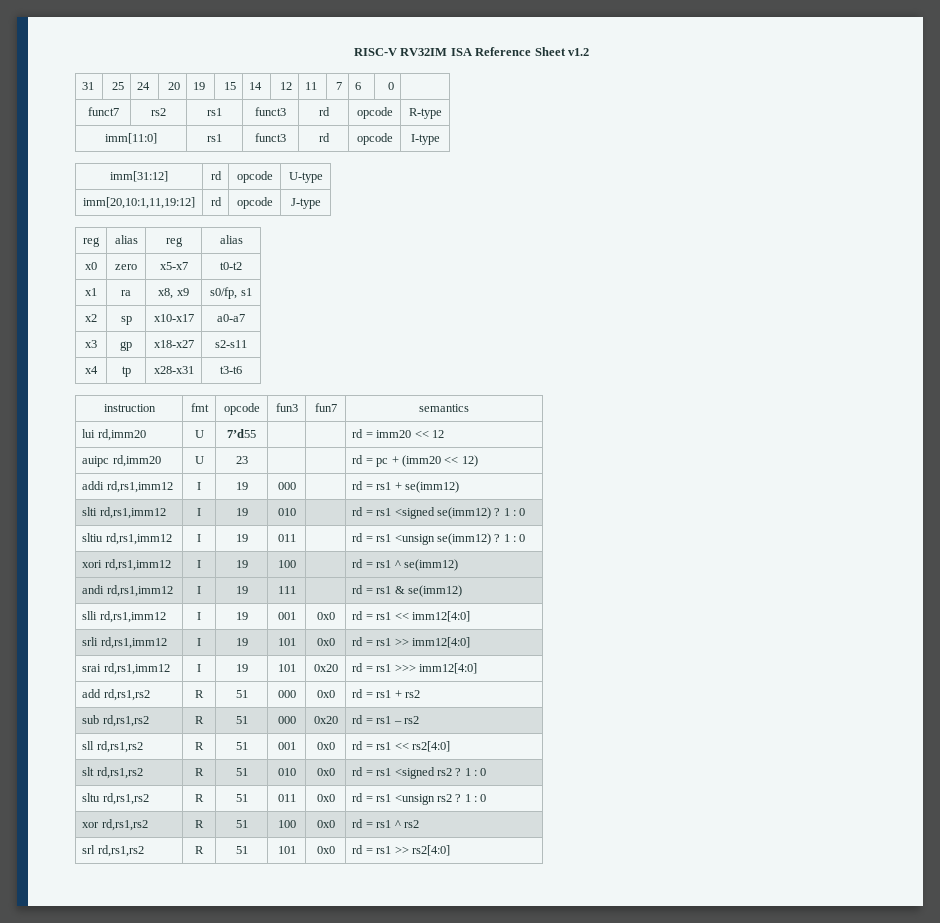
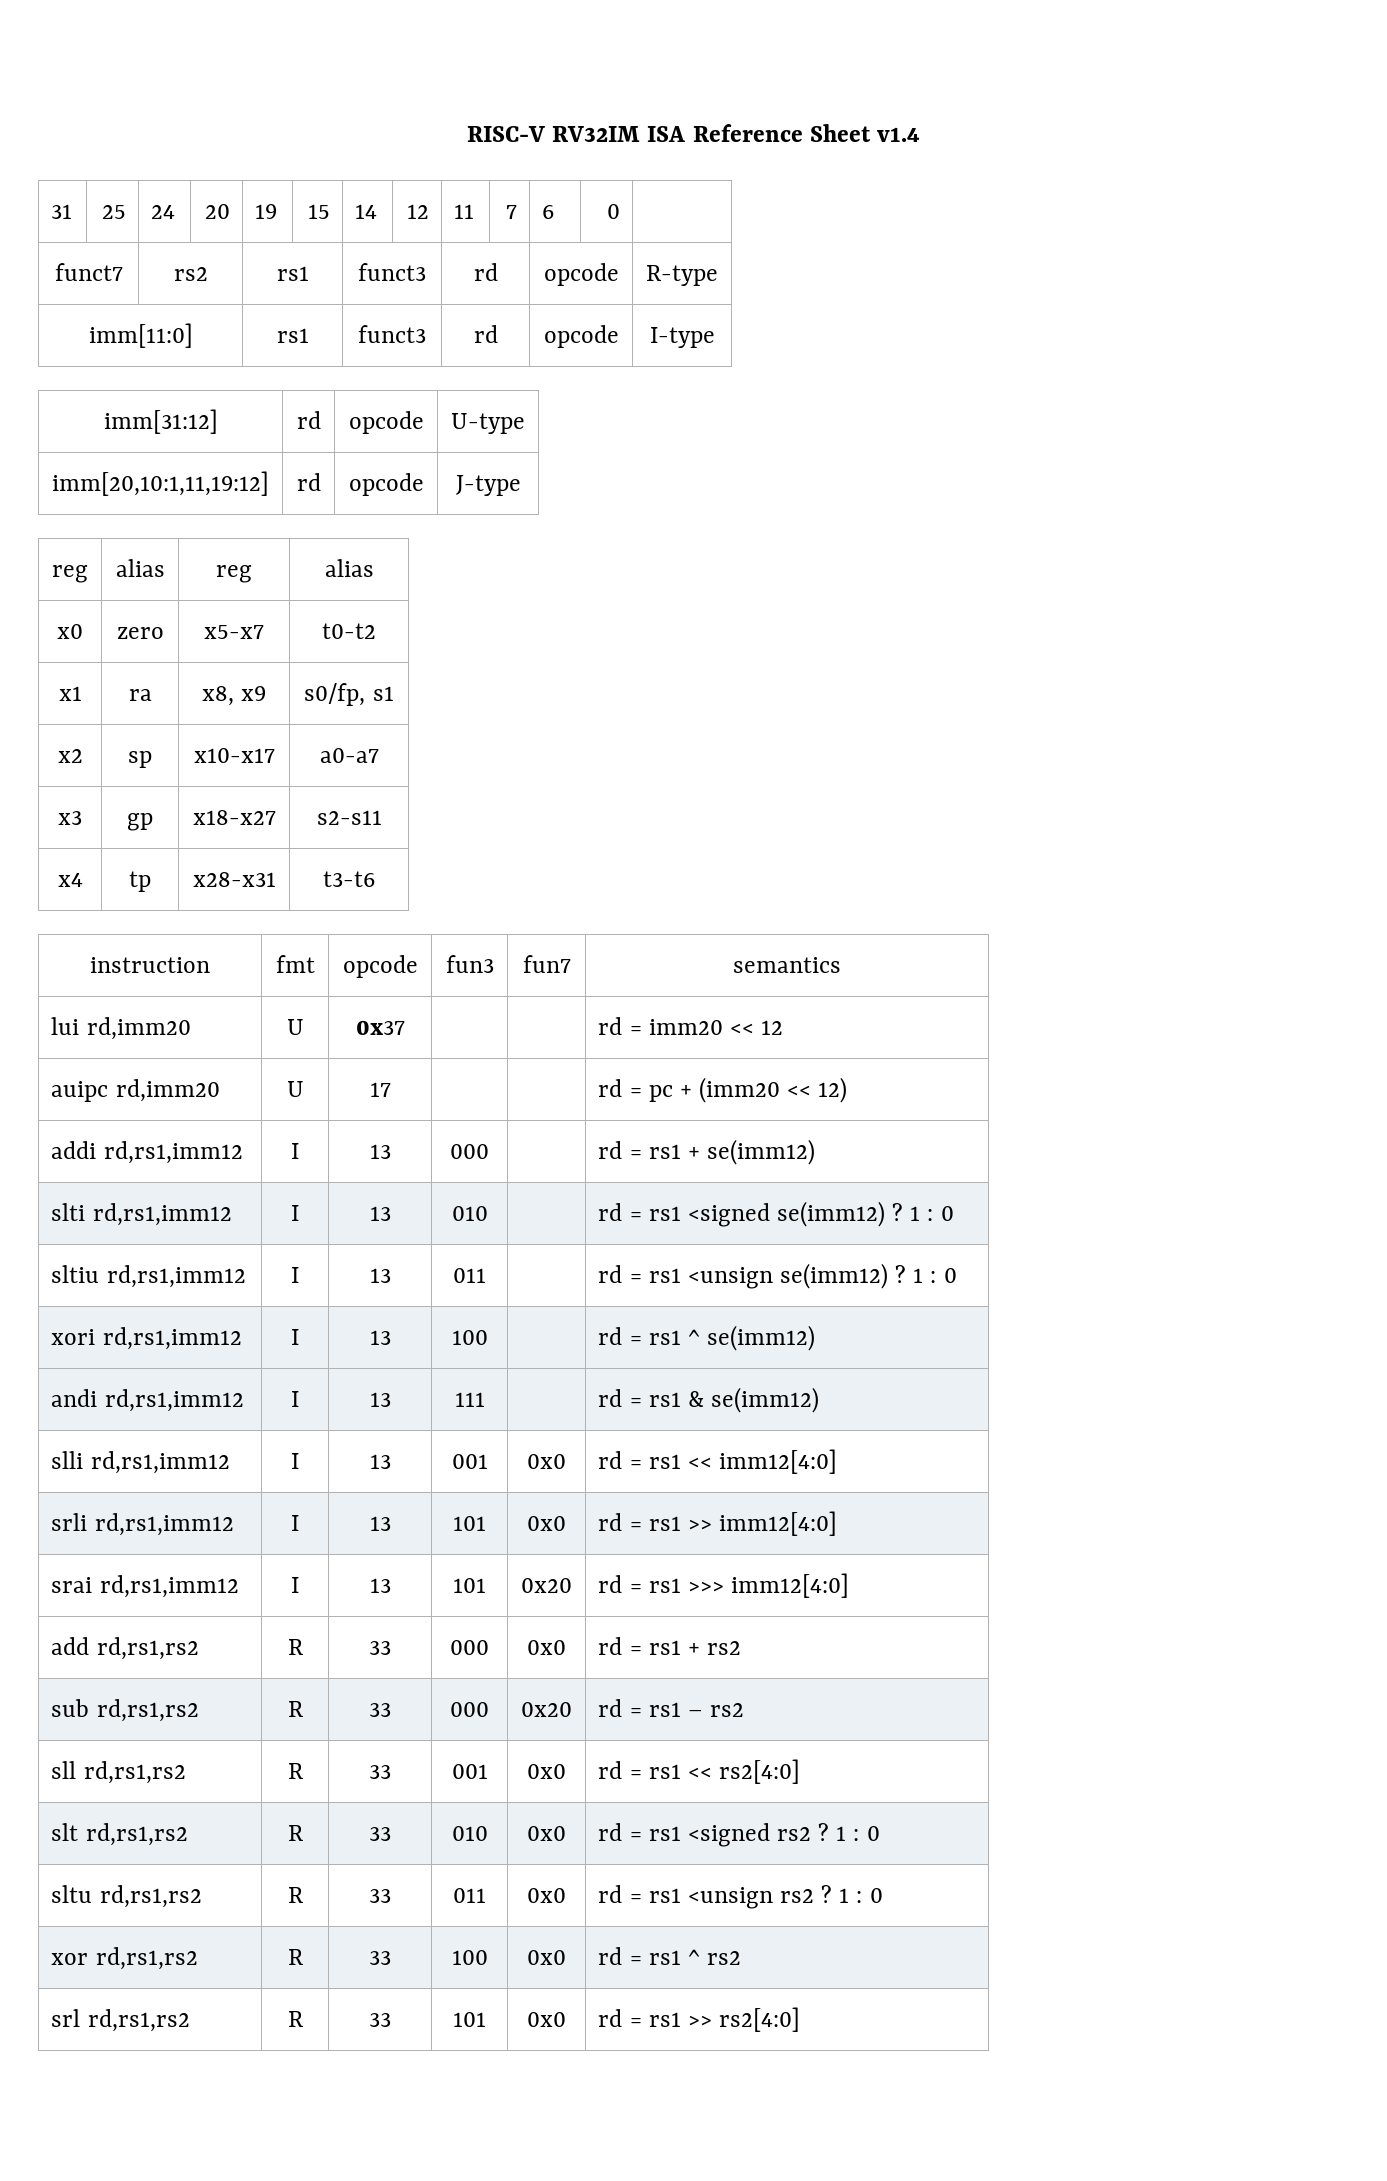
- RISC-V RV32IM ISA Reference Sheet v1.2
+ RISC-V RV32IM ISA Reference Sheet v1.4
- lui rd,imm20 | U | 7’d55 | | | rd = imm20 << 12
+ lui rd,imm20 | U | 0x37 | | | rd = imm20 << 12
- auipc rd,imm20 | U | 23 | | | rd = pc + (imm20 << 12)
+ auipc rd,imm20 | U | 17 | | | rd = pc + (imm20 << 12)
- addi rd,rs1,imm12 | I | 19 | 000 | | rd = rs1 + se(imm12)
+ addi rd,rs1,imm12 | I | 13 | 000 | | rd = rs1 + se(imm12)
- slti rd,rs1,imm12 | I | 19 | 010 | | rd = rs1 <signed se(imm12) ? 1 : 0
+ slti rd,rs1,imm12 | I | 13 | 010 | | rd = rs1 <signed se(imm12) ? 1 : 0
- sltiu rd,rs1,imm12 | I | 19 | 011 | | rd = rs1 <unsign se(imm12) ? 1 : 0
+ sltiu rd,rs1,imm12 | I | 13 | 011 | | rd = rs1 <unsign se(imm12) ? 1 : 0
- xori rd,rs1,imm12 | I | 19 | 100 | | rd = rs1 ^ se(imm12)
+ xori rd,rs1,imm12 | I | 13 | 100 | | rd = rs1 ^ se(imm12)
- andi rd,rs1,imm12 | I | 19 | 111 | | rd = rs1 & se(imm12)
+ andi rd,rs1,imm12 | I | 13 | 111 | | rd = rs1 & se(imm12)
- slli rd,rs1,imm12 | I | 19 | 001 | 0x0 | rd = rs1 << imm12[4:0]
+ slli rd,rs1,imm12 | I | 13 | 001 | 0x0 | rd = rs1 << imm12[4:0]
- srli rd,rs1,imm12 | I | 19 | 101 | 0x0 | rd = rs1 >> imm12[4:0]
+ srli rd,rs1,imm12 | I | 13 | 101 | 0x0 | rd = rs1 >> imm12[4:0]
- srai rd,rs1,imm12 | I | 19 | 101 | 0x20 | rd = rs1 >>> imm12[4:0]
+ srai rd,rs1,imm12 | I | 13 | 101 | 0x20 | rd = rs1 >>> imm12[4:0]
- add rd,rs1,rs2 | R | 51 | 000 | 0x0 | rd = rs1 + rs2
+ add rd,rs1,rs2 | R | 33 | 000 | 0x0 | rd = rs1 + rs2
- sub rd,rs1,rs2 | R | 51 | 000 | 0x20 | rd = rs1 – rs2
+ sub rd,rs1,rs2 | R | 33 | 000 | 0x20 | rd = rs1 – rs2
- sll rd,rs1,rs2 | R | 51 | 001 | 0x0 | rd = rs1 << rs2[4:0]
+ sll rd,rs1,rs2 | R | 33 | 001 | 0x0 | rd = rs1 << rs2[4:0]
- slt rd,rs1,rs2 | R | 51 | 010 | 0x0 | rd = rs1 <signed rs2 ? 1 : 0
+ slt rd,rs1,rs2 | R | 33 | 010 | 0x0 | rd = rs1 <signed rs2 ? 1 : 0
- sltu rd,rs1,rs2 | R | 51 | 011 | 0x0 | rd = rs1 <unsign rs2 ? 1 : 0
+ sltu rd,rs1,rs2 | R | 33 | 011 | 0x0 | rd = rs1 <unsign rs2 ? 1 : 0
- xor rd,rs1,rs2 | R | 51 | 100 | 0x0 | rd = rs1 ^ rs2
+ xor rd,rs1,rs2 | R | 33 | 100 | 0x0 | rd = rs1 ^ rs2
- srl rd,rs1,rs2 | R | 51 | 101 | 0x0 | rd = rs1 >> rs2[4:0]
+ srl rd,rs1,rs2 | R | 33 | 101 | 0x0 | rd = rs1 >> rs2[4:0]

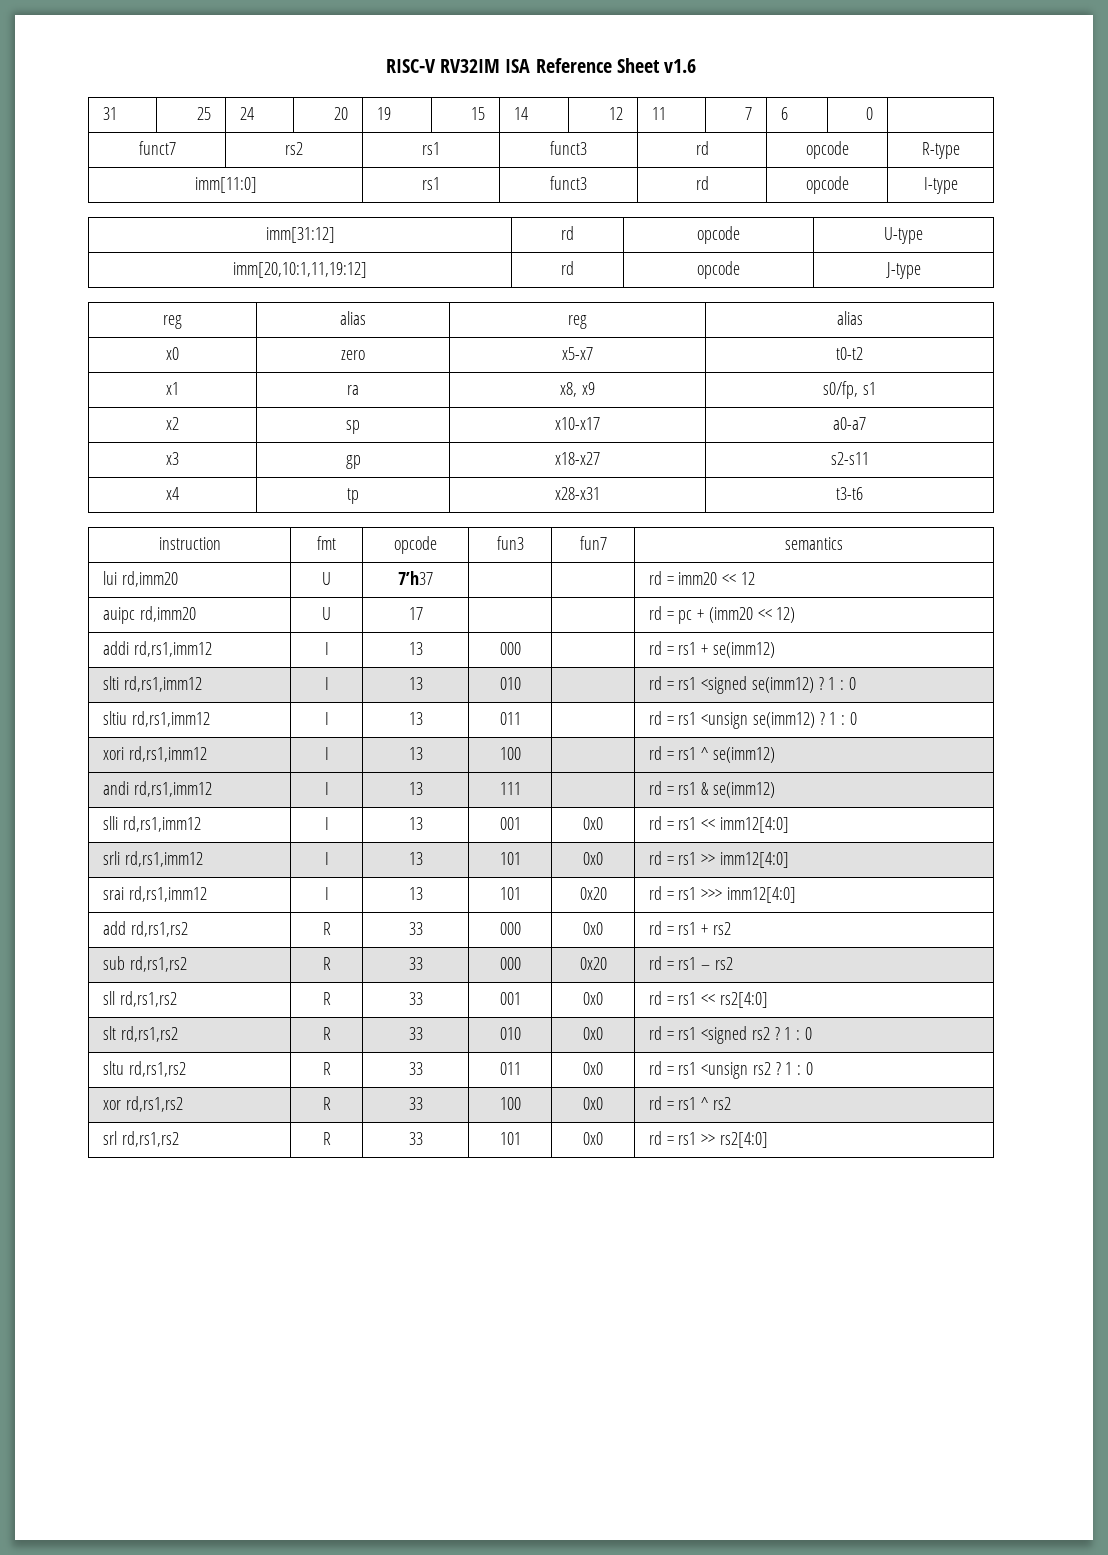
- RISC-V RV32IM ISA Reference Sheet v1.4
+ RISC-V RV32IM ISA Reference Sheet v1.6
- lui rd,imm20 | U | 0x37 | | | rd = imm20 << 12
+ lui rd,imm20 | U | 7’h37 | | | rd = imm20 << 12

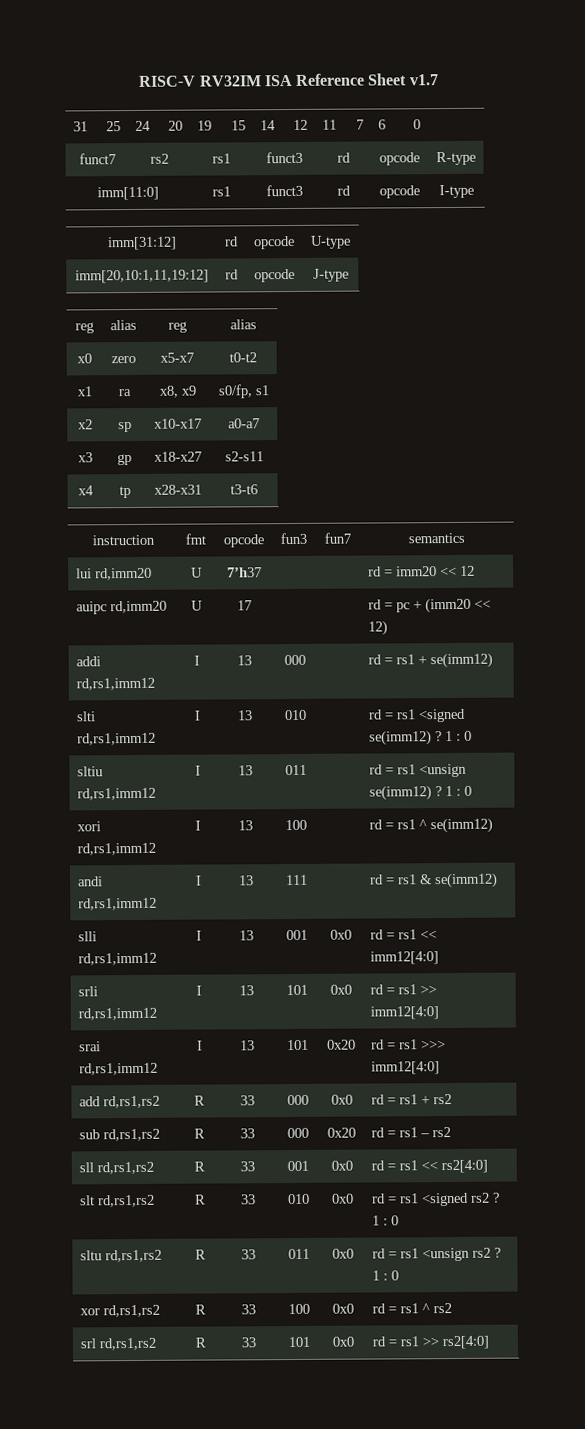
- RISC-V RV32IM ISA Reference Sheet v1.6
+ RISC-V RV32IM ISA Reference Sheet v1.7

